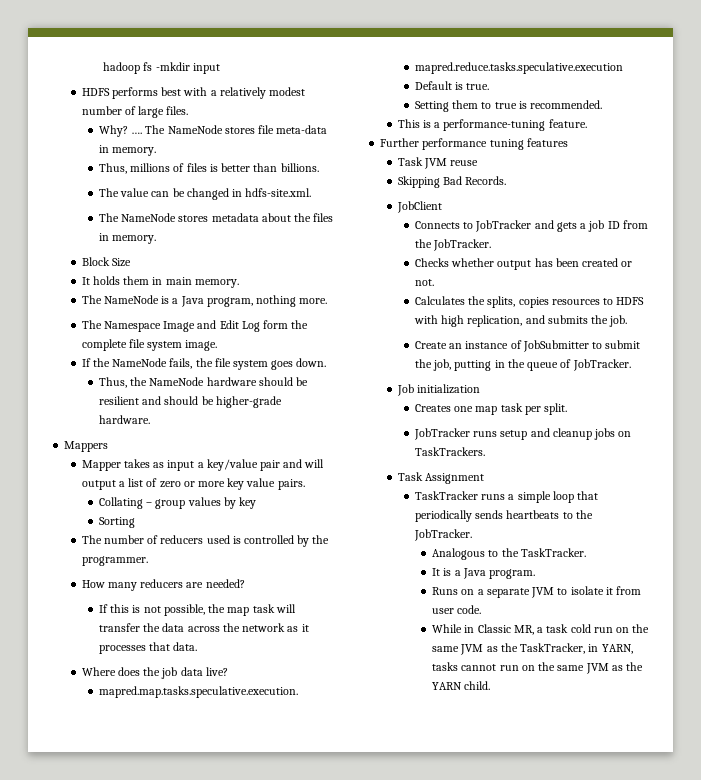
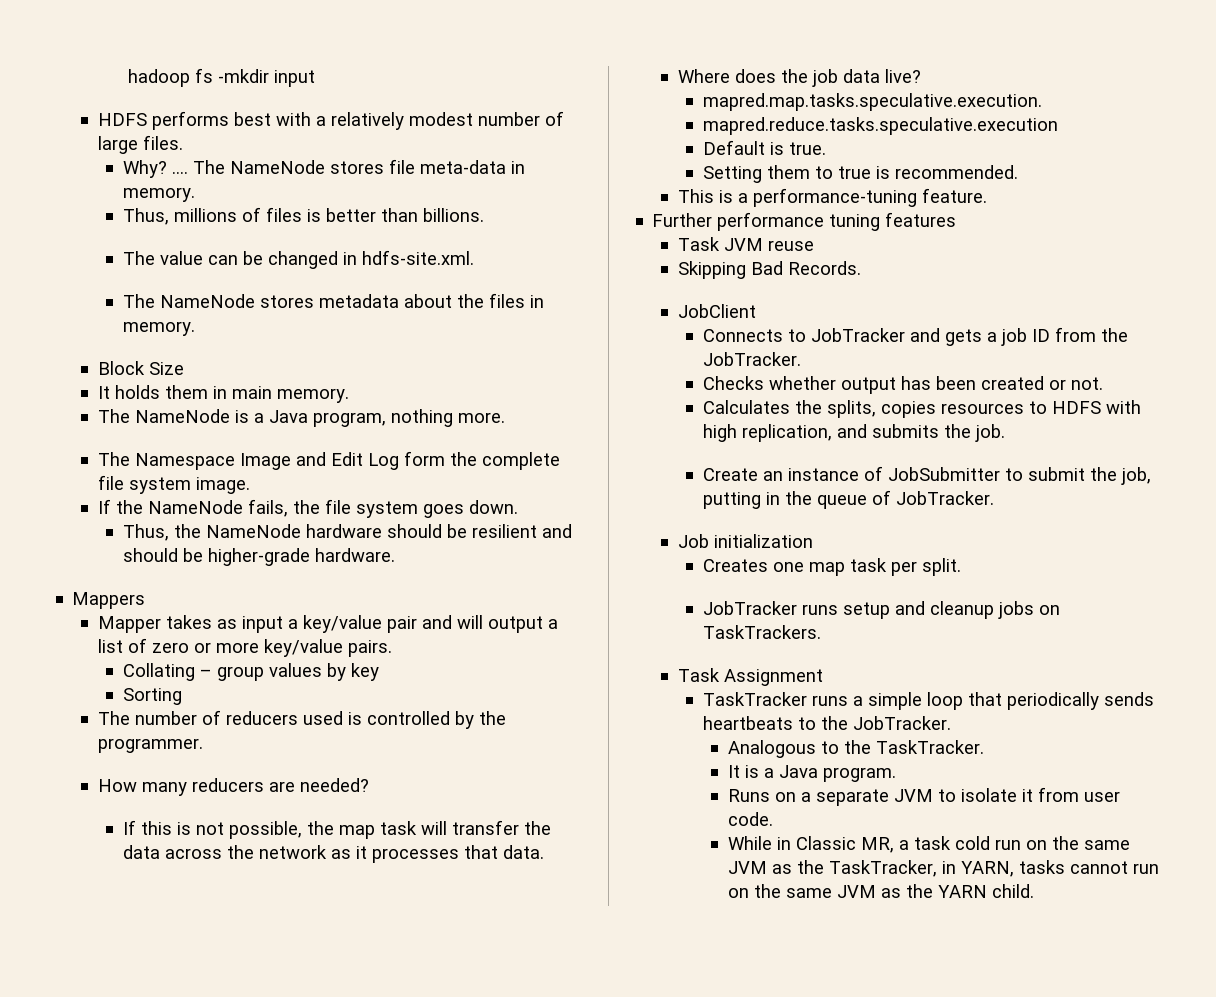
- Mapper takes as input a key/value pair and will output a list of zero or more key value pairs.
+ Mapper takes as input a key/value pair and will output a list of zero or more key/value pairs.

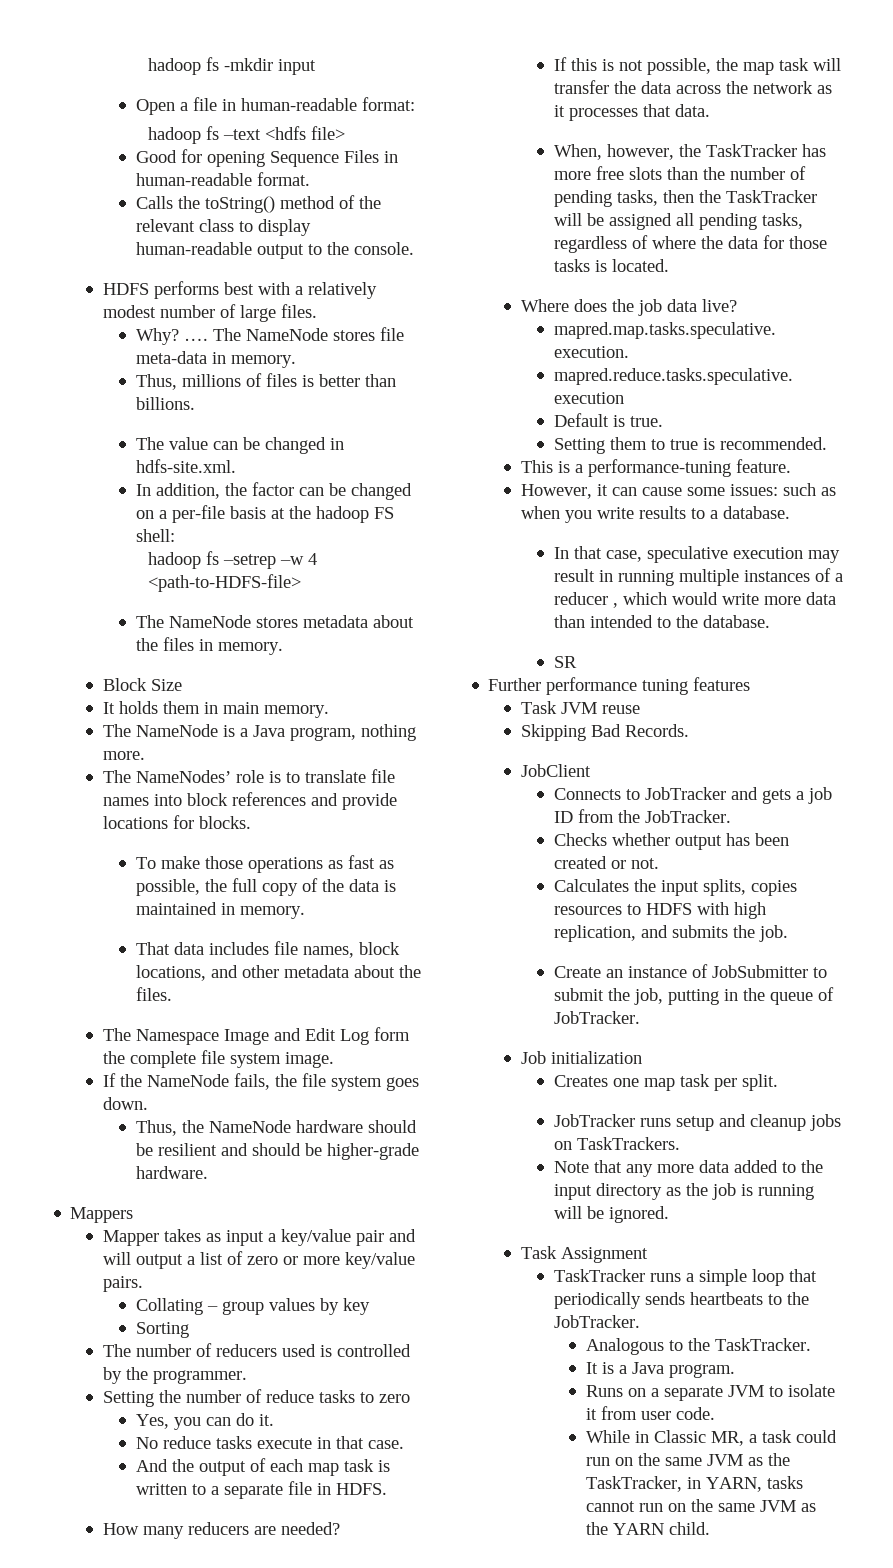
+ Open a file in human-readable format:
+ hadoop fs –text <hdfs file>
+ Good for opening Sequence Files in human-readable format.
+ Calls the toString() method of the relevant class to display human-readable output to the console.
+ In addition, the factor can be changed on a per-file basis at the hadoop FS shell:
+ hadoop fs –setrep –w 4 <path-to-HDFS-file>
+ The NameNodes’ role is to translate file names into block references and provide locations for blocks.
+ To make those operations as fast as possible, the full copy of the data is maintained in memory.
+ That data includes file names, block locations, and other metadata about the files.
+ Setting the number of reduce tasks to zero
+ Yes, you can do it.
+ No reduce tasks execute in that case.
+ And the output of each map task is written to a separate file in HDFS.
+ When, however, the TaskTracker has more free slots than the number of pending tasks, then the TaskTracker will be assigned all pending tasks, regardless of where the data for those tasks is located.
+ However, it can cause some issues: such as when you write results to a database.
+ In that case, speculative execution may result in running multiple instances of a reducer , which would write more data than intended to the database.
+ SR
- Calculates the splits, copies resources to HDFS with high replication, and submits the job.
+ Calculates the input splits, copies resources to HDFS with high replication, and submits the job.
+ Note that any more data added to the input directory as the job is running will be ignored.
- While in Classic MR, a task cold run on the same JVM as the TaskTracker, in YARN, tasks cannot run on the same JVM as the YARN child.
+ While in Classic MR, a task could run on the same JVM as the TaskTracker, in YARN, tasks cannot run on the same JVM as the YARN child.

